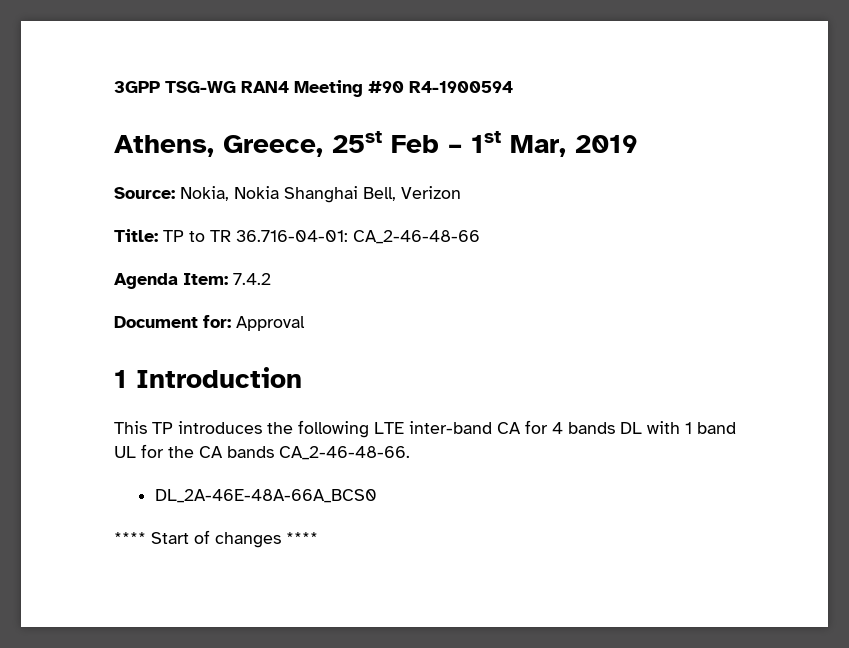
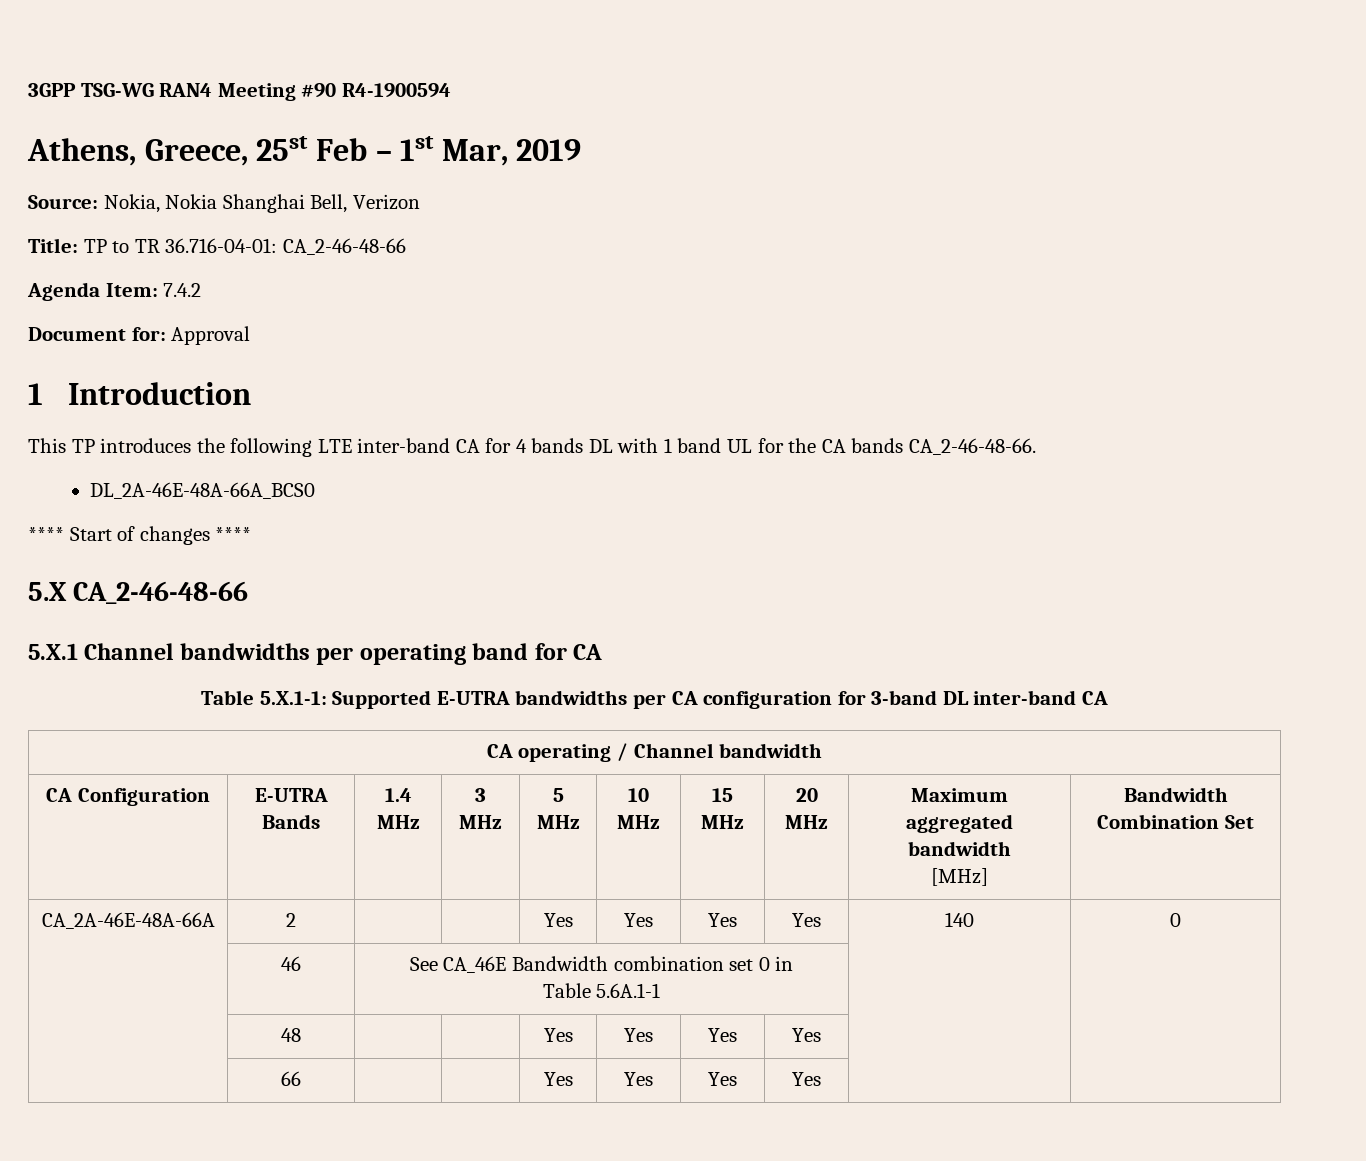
+ 5.X CA_2-46-48-66
+ 5.X.1 Channel bandwidths per operating band for CA
+ Table 5.X.1-1: Supported E-UTRA bandwidths per CA configuration for 3-band DL inter-band CA
+ CA operating / Channel bandwidth
+ CA Configuration | E-UTRA Bands | 1.4 MHz | 3 MHz | 5 MHz | 10 MHz | 15 MHz | 20 MHz | Maximum aggregated bandwidth
+ [MHz] | Bandwidth Combination Set
+ CA_2A-46E-48A-66A | 2 | | | Yes | Yes | Yes | Yes | 140 | 0
+ | 46 | See CA_46E Bandwidth combination set 0 in
+ Table 5.6A.1-1 | |
+ | 48 | | | Yes | Yes | Yes | Yes | |
+ | 66 | | | Yes | Yes | Yes | Yes | |

